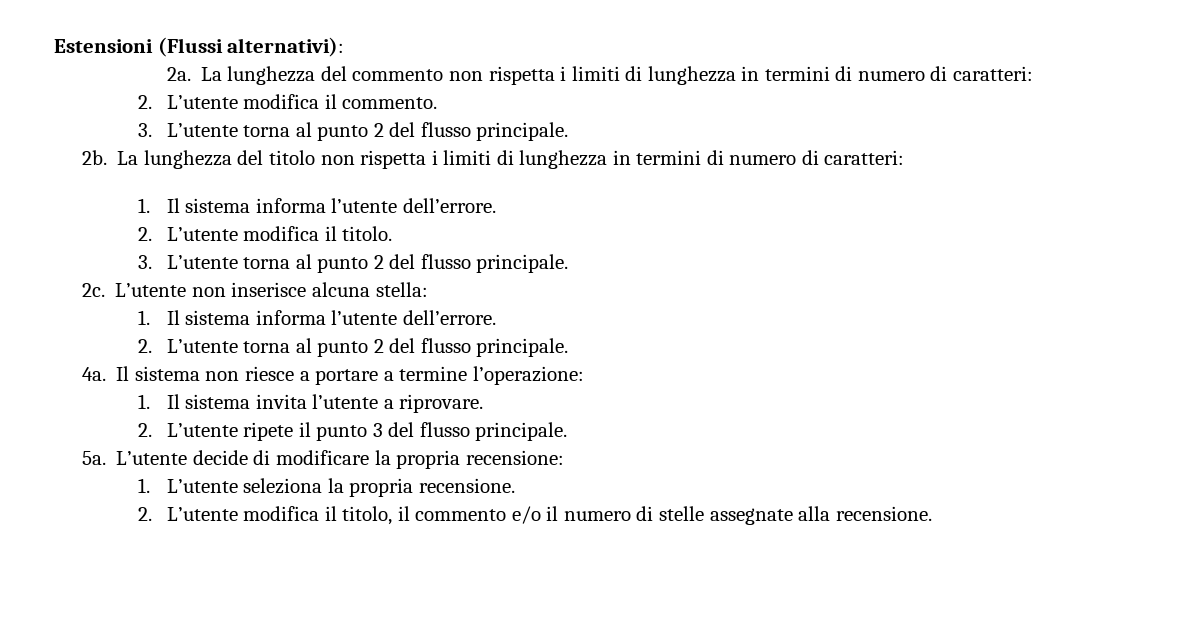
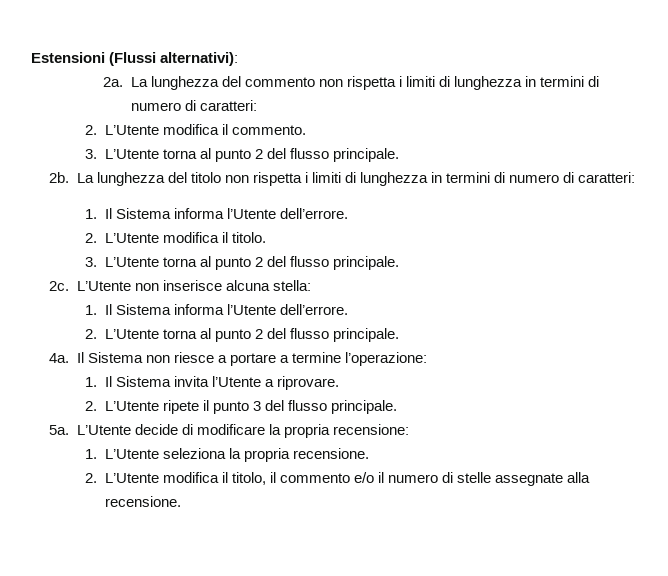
- 2. L’utente modifica il commento.
- 3. L’utente torna al punto 2 del flusso principale.
+ 2. L’Utente modifica il commento.
+ 3. L’Utente torna al punto 2 del flusso principale.
  La lunghezza del titolo non rispetta i limiti di lunghezza in termini di numero di caratteri:
- 1. Il sistema informa l’utente dell’errore.
- 2. L’utente modifica il titolo.
- 3. L’utente torna al punto 2 del flusso principale.
+ 1. Il Sistema informa l’Utente dell’errore.
+ 2. L’Utente modifica il titolo.
+ 3. L’Utente torna al punto 2 del flusso principale.
- L’utente non inserisce alcuna stella:
- 1. Il sistema informa l’utente dell’errore.
- 2. L’utente torna al punto 2 del flusso principale.
+ L’Utente non inserisce alcuna stella:
+ 1. Il Sistema informa l’Utente dell’errore.
+ 2. L’Utente torna al punto 2 del flusso principale.
- Il sistema non riesce a portare a termine l’operazione:
+ Il Sistema non riesce a portare a termine l’operazione:
- 1. Il sistema invita l’utente a riprovare.
+ 1. Il Sistema invita l’Utente a riprovare.
- 2. L’utente ripete il punto 3 del flusso principale.
+ 2. L’Utente ripete il punto 3 del flusso principale.
- L’utente decide di modificare la propria recensione:
+ L’Utente decide di modificare la propria recensione:
- 1. L’utente seleziona la propria recensione.
+ 1. L’Utente seleziona la propria recensione.
- 2. L’utente modifica il titolo, il commento e/o il numero di stelle assegnate alla recensione.
+ 2. L’Utente modifica il titolo, il commento e/o il numero di stelle assegnate alla recensione.

